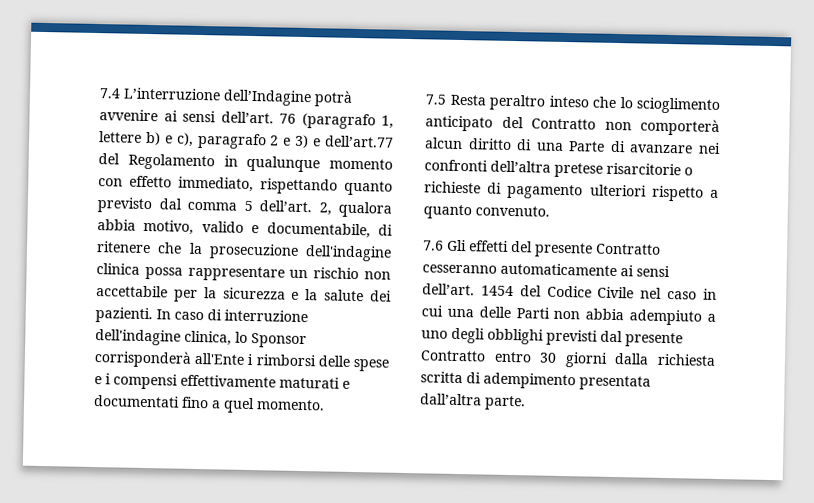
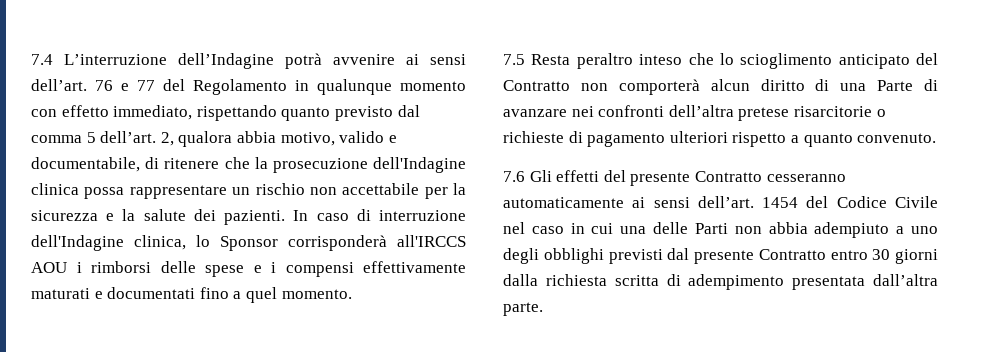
- 76 (paragrafo 1, lettere b) e c), paragrafo 2 e 3) e dell’art.77 del Regolamento in qualunque momento con effetto immediato, rispettando quanto previsto dal comma 5 dell’art.
+ 76 e 77 del Regolamento in qualunque momento con effetto immediato, rispettando quanto previsto dal comma 5 dell’art.
- 2, qualora abbia motivo, valido e documentabile, di ritenere che la prosecuzione dell'indagine clinica possa rappresentare un rischio non accettabile per la sicurezza e la salute dei pazienti.
+ 2, qualora abbia motivo, valido e documentabile, di ritenere che la prosecuzione dell'Indagine clinica possa rappresentare un rischio non accettabile per la sicurezza e la salute dei pazienti.
- In caso di interruzione dell'indagine clinica, lo Sponsor corrisponderà all'Ente i rimborsi delle spese e i compensi effettivamente maturati e documentati fino a quel momento.
+ In caso di interruzione dell'Indagine clinica, lo Sponsor corrisponderà all'IRCCS AOU i rimborsi delle spese e i compensi effettivamente maturati e documentati fino a quel momento.

